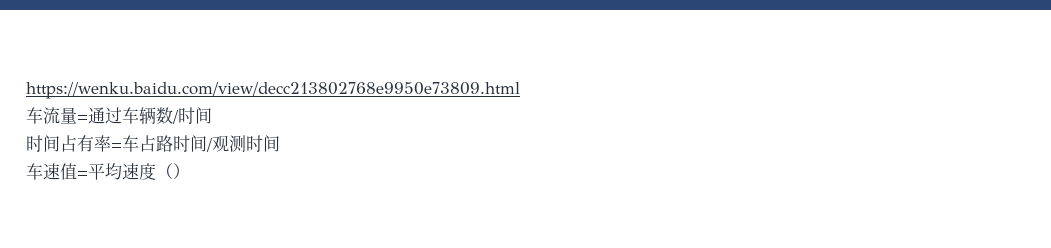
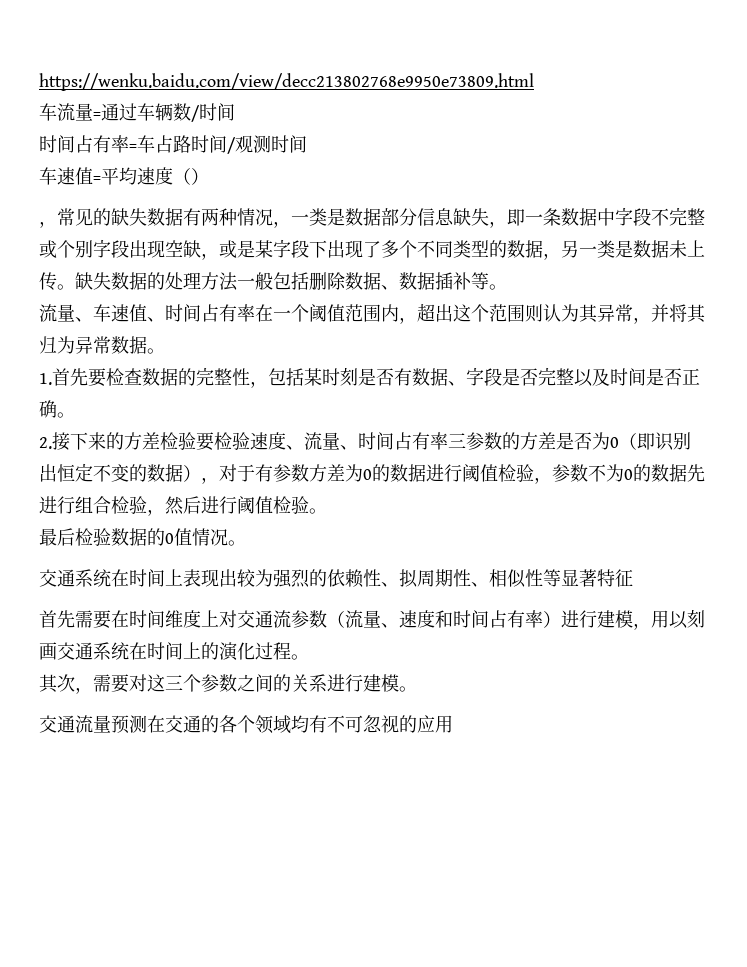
+ ，常见的缺失数据有两种情况，一类是数据部分信息缺失，即一条数据中字段不完整或个别字段出现空缺，或是某字段下出现了多个不同类型的数据，另一类是数据未上传。缺失数据的处理方法一般包括删除数据、数据插补等。
+ 流量、车速值、时间占有率在一个阈值范围内，超出这个范围则认为其异常，并将其归为异常数据。
+ 1.首先要检查数据的完整性，包括某时刻是否有数据、字段是否完整以及时间是否正确。
+ 2.接下来的方差检验要检验速度、流量、时间占有率三参数的方差是否为0（即识别出恒定不变的数据），对于有参数方差为0的数据进行阈值检验，参数不为0的数据先进行组合检验，然后进行阈值检验。
+ 最后检验数据的0值情况。
+ 交通系统在时间上表现出较为强烈的依赖性、拟周期性、相似性等显著特征
+ 首先需要在时间维度上对交通流参数（流量、速度和时间占有率）进行建模，用以刻画交通系统在时间上的演化过程。
+ 其次，需要对这三个参数之间的关系进行建模。
+ 交通流量预测在交通的各个领域均有不可忽视的应用

